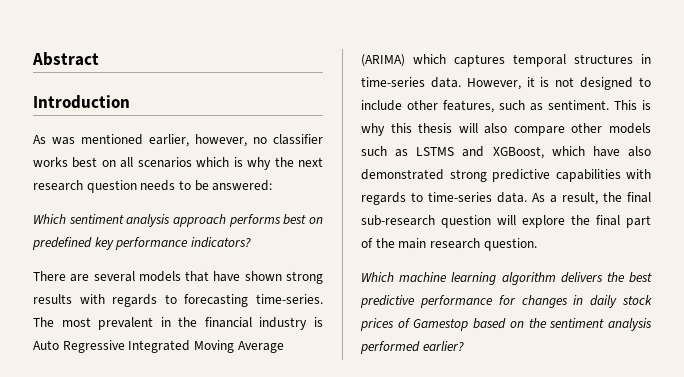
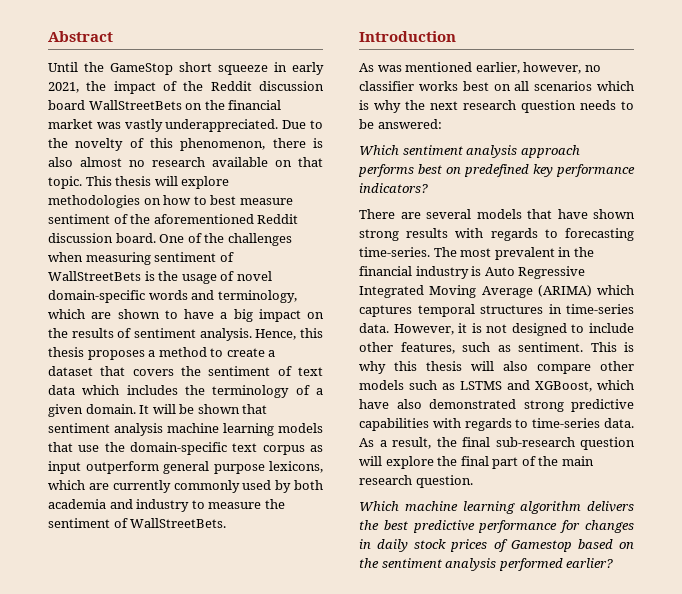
+ Until the GameStop short squeeze in early 2021, the impact of the Reddit discussion board WallStreetBets on the financial market was vastly underappreciated. Due to the novelty of this phenomenon, there is also almost no research available on that topic. This thesis will explore methodologies on how to best measure sentiment of the aforementioned Reddit discussion board. One of the challenges when measuring sentiment of WallStreetBets is the usage of novel domain-specific words and terminology, which are shown to have a big impact on the results of sentiment analysis. Hence, this thesis proposes a method to create a dataset that covers the sentiment of text data which includes the terminology of a given domain. It will be shown that sentiment analysis machine learning models that use the domain-specific text corpus as input outperform general purpose lexicons, which are currently commonly used by both academia and industry to measure the sentiment of WallStreetBets.

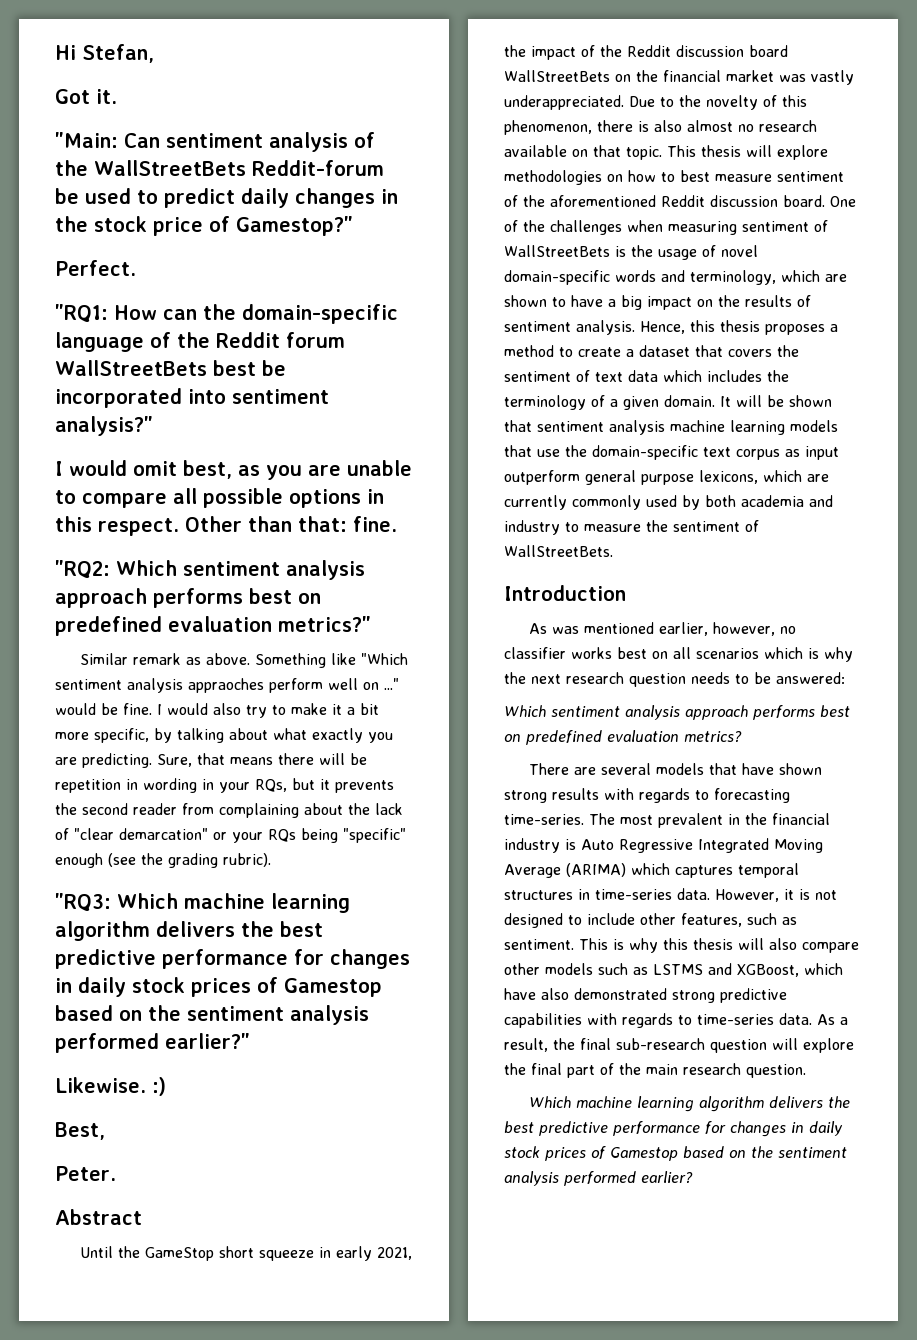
+ Hi Stefan,
+ Got it.
+ "Main: Can sentiment analysis of the WallStreetBets Reddit-forum be used to predict daily changes in the stock price of Gamestop?"
+ Perfect.
+ "RQ1: How can the domain-specific language of the Reddit forum WallStreetBets best be incorporated into sentiment analysis?"
+ I would omit best, as you are unable to compare all possible options in this respect. Other than that: fine.
+ "RQ2: Which sentiment analysis approach performs best on predefined evaluation metrics?"
+ Similar remark as above. Something like "Which sentiment analysis appraoches perform well on ..." would be fine. I would also try to make it a bit more specific, by talking about what exactly you are predicting. Sure, that means there will be repetition in wording in your RQs, but it prevents the second reader from complaining about the lack of "clear demarcation" or your RQs being "specific" enough (see the grading rubric).
+ "RQ3: Which machine learning algorithm delivers the best predictive performance for changes in daily stock prices of Gamestop based on the sentiment analysis performed earlier?"
+ Likewise. :)
+ Best,
+ Peter.
- Which sentiment analysis approach performs best on predefined key performance indicators?
+ Which sentiment analysis approach performs best on predefined evaluation metrics?

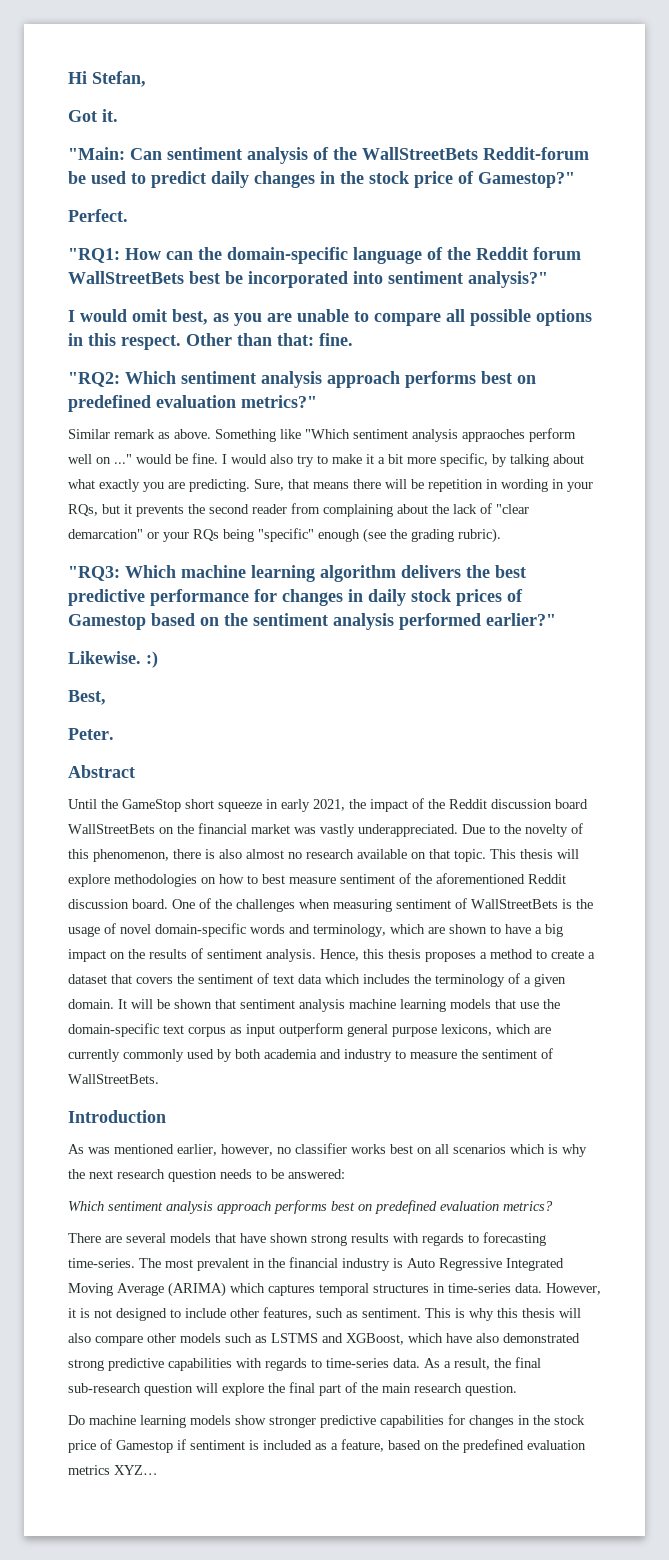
- Which machine learning algorithm delivers the best predictive performance for changes in daily stock prices of Gamestop based on the sentiment analysis performed earlier?
+ Do machine learning models show stronger predictive capabilities for changes in the stock price of Gamestop if sentiment is included as a feature, based on the predefined evaluation metrics XYZ…

